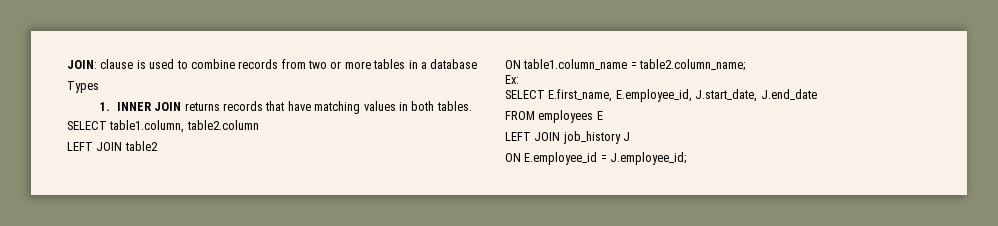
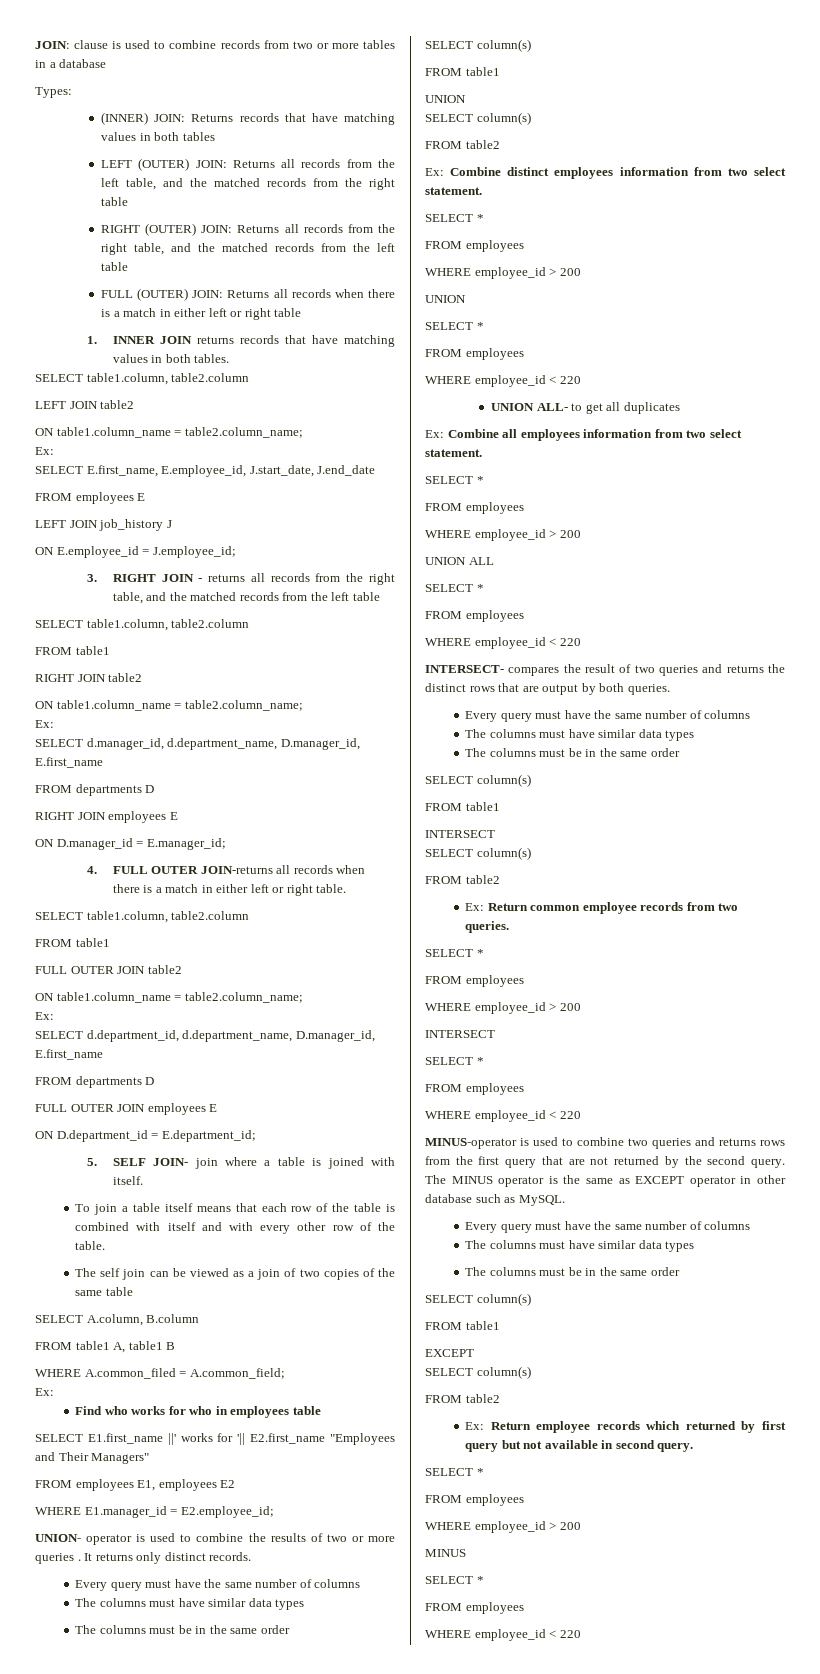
- Types
+ Types:
+ (INNER) JOIN: Returns records that have matching values in both tables
+ LEFT (OUTER) JOIN: Returns all records from the left table, and the matched records from the right table
+ RIGHT (OUTER) JOIN: Returns all records from the right table, and the matched records from the left table
+ FULL (OUTER) JOIN: Returns all records when there is a match in either left or right table
+ 3. RIGHT JOIN - returns all records from the right table, and the matched records from the left table
+ SELECT table1.column, table2.column
+ FROM table1
+ RIGHT JOIN table2
+ ON table1.column_name = table2.column_name;
+ Ex:
+ SELECT d.manager_id, d.department_name, D.manager_id, E.first_name
+ FROM departments D
+ RIGHT JOIN employees E
+ ON D.manager_id = E.manager_id;
+ 4. FULL OUTER JOIN-returns all records when there is a match in either left or right table.
+ SELECT table1.column, table2.column
+ FROM table1
+ FULL OUTER JOIN table2
+ ON table1.column_name = table2.column_name;
+ Ex:
+ SELECT d.department_id, d.department_name, D.manager_id, E.first_name
+ FROM departments D
+ FULL OUTER JOIN employees E
+ ON D.department_id = E.department_id;
+ 5. SELF JOIN- join where a table is joined with itself.
+ To join a table itself means that each row of the table is combined with itself and with every other row of the table.
+ The self join can be viewed as a join of two copies of the same table
+ SELECT A.column, B.column
+ FROM table1 A, table1 B
+ WHERE A.common_filed = A.common_field;
+ Ex:
+ Find who works for who in employees table
+ SELECT E1.first_name ||' works for '|| E2.first_name "Employees and Their Managers"
+ FROM employees E1, employees E2
+ WHERE E1.manager_id = E2.employee_id;
+ UNION- operator is used to combine the results of two or more queries . It returns only distinct records.
+ Every query must have the same number of columns
+ The columns must have similar data types
+ The columns must be in the same order
+ SELECT column(s)
+ FROM table1
+ UNION
+ SELECT column(s)
+ FROM table2
+ Ex: Combine distinct employees information from two select statement.
+ SELECT *
+ FROM employees
+ WHERE employee_id > 200
+ UNION
+ SELECT *
+ FROM employees
+ WHERE employee_id < 220
+ UNION ALL- to get all duplicates
+ Ex: Combine all employees information from two select statement.
+ SELECT *
+ FROM employees
+ WHERE employee_id > 200
+ UNION ALL
+ SELECT *
+ FROM employees
+ WHERE employee_id < 220
+ INTERSECT- compares the result of two queries and returns the distinct rows that are output by both queries.
+ Every query must have the same number of columns
+ The columns must have similar data types
+ The columns must be in the same order
+ SELECT column(s)
+ FROM table1
+ INTERSECT
+ SELECT column(s)
+ FROM table2
+ Ex: Return common employee records from two queries.
+ SELECT *
+ FROM employees
+ WHERE employee_id > 200
+ INTERSECT
+ SELECT *
+ FROM employees
+ WHERE employee_id < 220
+ MINUS-operator is used to combine two queries and returns rows from the first query that are not returned by the second query. The MINUS operator is the same as EXCEPT operator in other database such as MySQL.
+ Every query must have the same number of columns
+ The columns must have similar data types
+ The columns must be in the same order
+ SELECT column(s)
+ FROM table1
+ EXCEPT
+ SELECT column(s)
+ FROM table2
+ Ex: Return employee records which returned by first query but not available in second query.
+ SELECT *
+ FROM employees
+ WHERE employee_id > 200
+ MINUS
+ SELECT *
+ FROM employees
+ WHERE employee_id < 220

